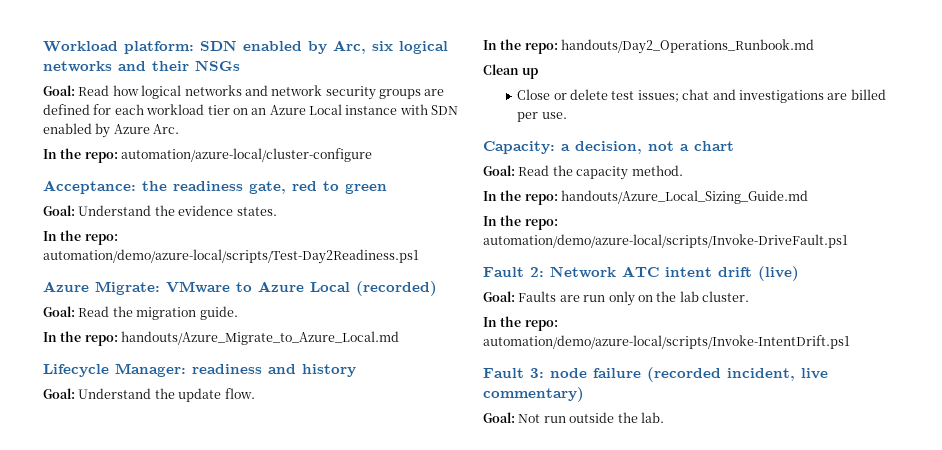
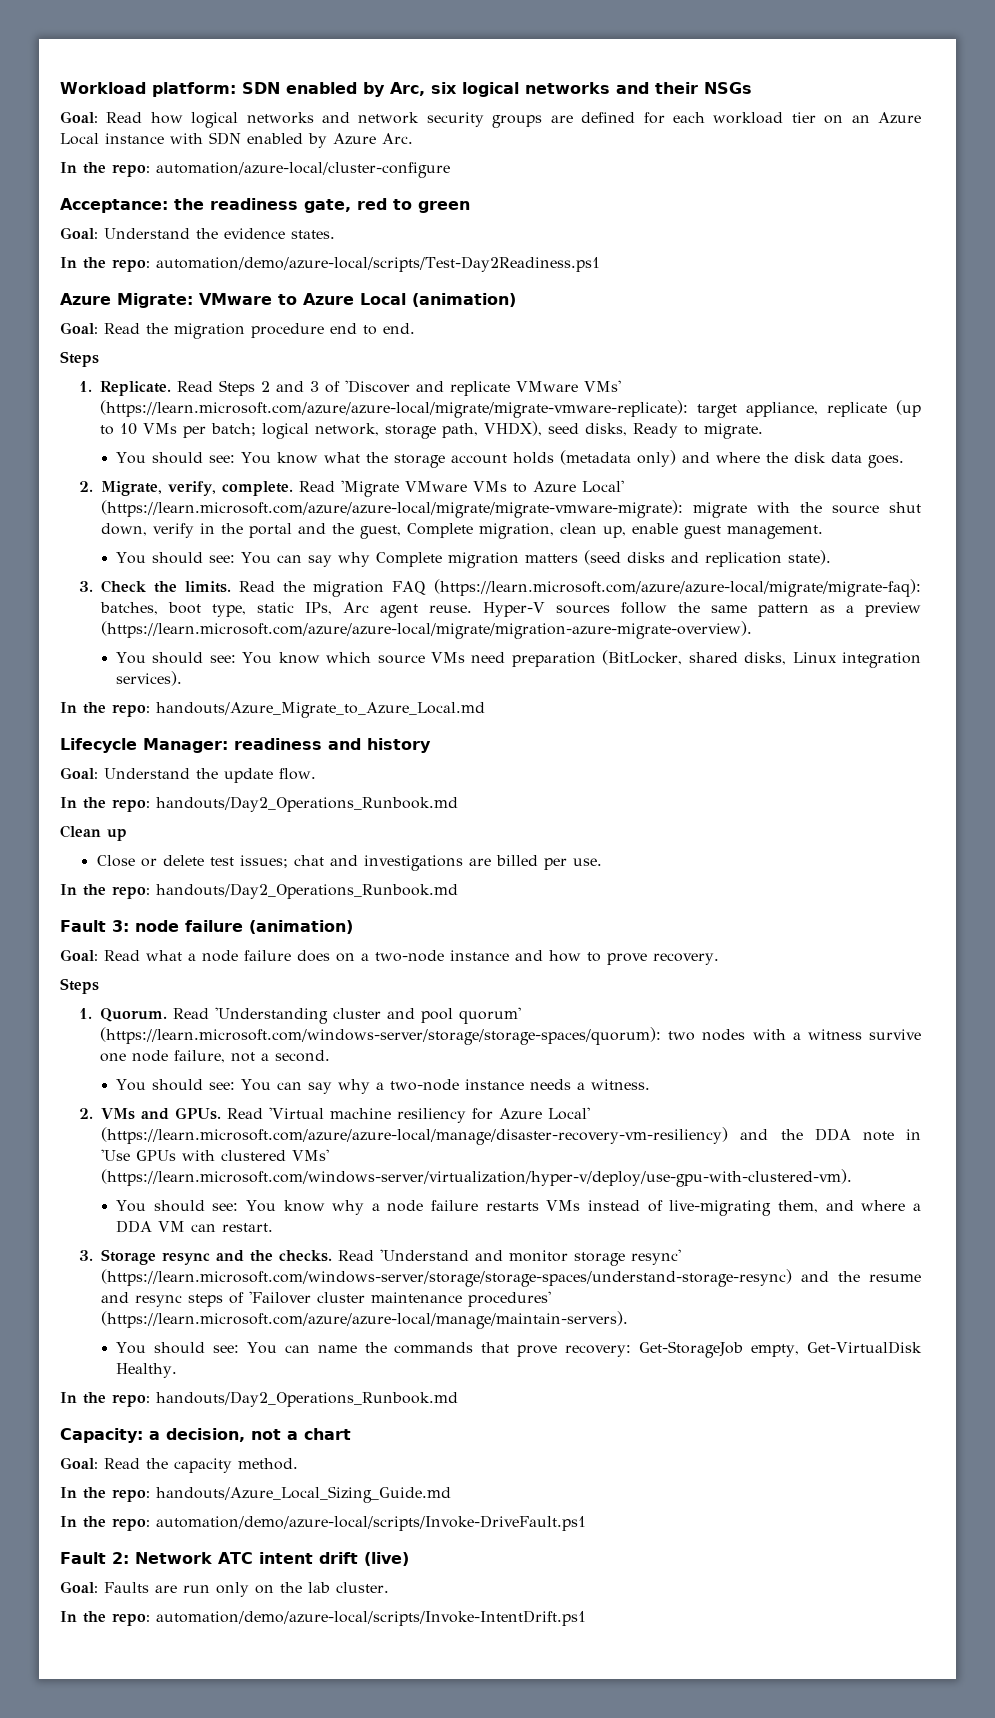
- Azure Migrate: VMware to Azure Local (recorded)
+ Azure Migrate: VMware to Azure Local (animation)
- Goal: Read the migration guide.
+ Goal: Read the migration procedure end to end.
+ Steps
+ 1. Replicate. Read Steps 2 and 3 of 'Discover and replicate VMware VMs' (https://learn.microsoft.com/azure/azure-local/migrate/migrate-vmware-replicate): target appliance, replicate (up to 10 VMs per batch; logical network, storage path, VHDX), seed disks, Ready to migrate.
+ You should see: You know what the storage account holds (metadata only) and where the disk data goes.
+ 2. Migrate, verify, complete. Read 'Migrate VMware VMs to Azure Local' (https://learn.microsoft.com/azure/azure-local/migrate/migrate-vmware-migrate): migrate with the source shut down, verify in the portal and the guest, Complete migration, clean up, enable guest management.
+ You should see: You can say why Complete migration matters (seed disks and replication state).
+ 3. Check the limits. Read the migration FAQ (https://learn.microsoft.com/azure/azure-local/migrate/migrate-faq): batches, boot type, static IPs, Arc agent reuse. Hyper-V sources follow the same pattern as a preview (https://learn.microsoft.com/azure/azure-local/migrate/migration-azure-migrate-overview).
+ You should see: You know which source VMs need preparation (BitLocker, shared disks, Linux integration services).
  Close or delete test issues; chat and investigations are billed per use.
+ In the repo: handouts/Day2_Operations_Runbook.md
+ Fault 3: node failure (animation)
+ Goal: Read what a node failure does on a two-node instance and how to prove recovery.
+ Steps
+ 1. Quorum. Read 'Understanding cluster and pool quorum' (https://learn.microsoft.com/windows-server/storage/storage-spaces/quorum): two nodes with a witness survive one node failure, not a second.
+ You should see: You can say why a two-node instance needs a witness.
+ 2. VMs and GPUs. Read 'Virtual machine resiliency for Azure Local' (https://learn.microsoft.com/azure/azure-local/manage/disaster-recovery-vm-resiliency) and the DDA note in 'Use GPUs with clustered VMs' (https://learn.microsoft.com/windows-server/virtualization/hyper-v/deploy/use-gpu-with-clustered-vm).
+ You should see: You know why a node failure restarts VMs instead of live-migrating them, and where a DDA VM can restart.
+ 3. Storage resync and the checks. Read 'Understand and monitor storage resync' (https://learn.microsoft.com/windows-server/storage/storage-spaces/understand-storage-resync) and the resume and resync steps of 'Failover cluster maintenance procedures' (https://learn.microsoft.com/azure/azure-local/manage/maintain-servers).
+ You should see: You can name the commands that prove recovery: Get-StorageJob empty, Get-VirtualDisk Healthy.
+ In the repo: handouts/Day2_Operations_Runbook.md
- Fault 3: node failure (recorded incident, live commentary)
- Goal: Not run outside the lab.

